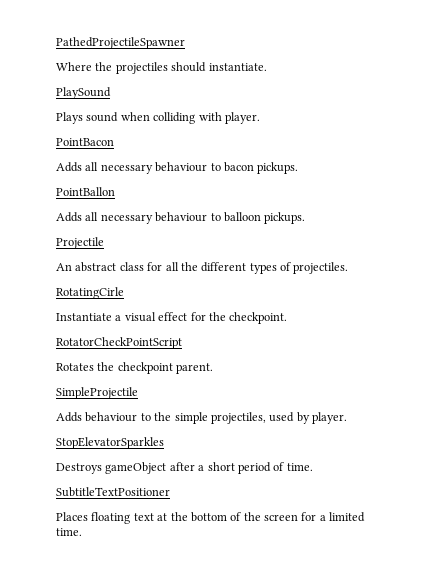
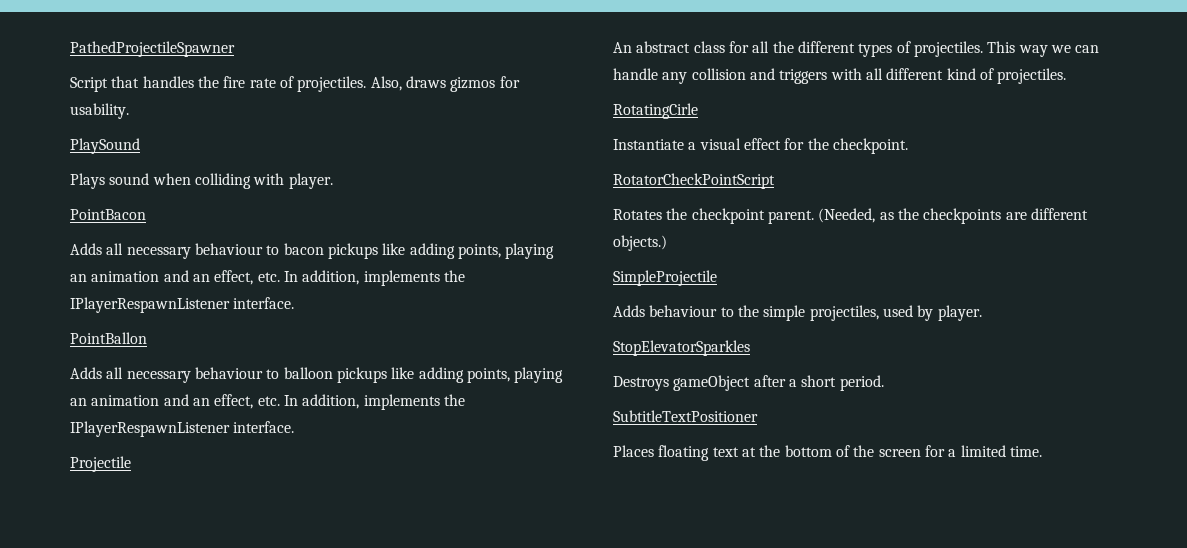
- Where the projectiles should instantiate.
+ Script that handles the fire rate of projectiles. Also, draws gizmos for usability.
- Adds all necessary behaviour to bacon pickups.
+ Adds all necessary behaviour to bacon pickups like adding points, playing an animation and an effect, etc. In addition, implements the IPlayerRespawnListener interface.
- Adds all necessary behaviour to balloon pickups.
+ Adds all necessary behaviour to balloon pickups like adding points, playing an animation and an effect, etc. In addition, implements the IPlayerRespawnListener interface.
+ This way we can handle any collision and triggers with all different kind of projectiles.
+ (Needed, as the checkpoints are different objects.)
- Destroys gameObject after a short period of time.
+ Destroys gameObject after a short period.

